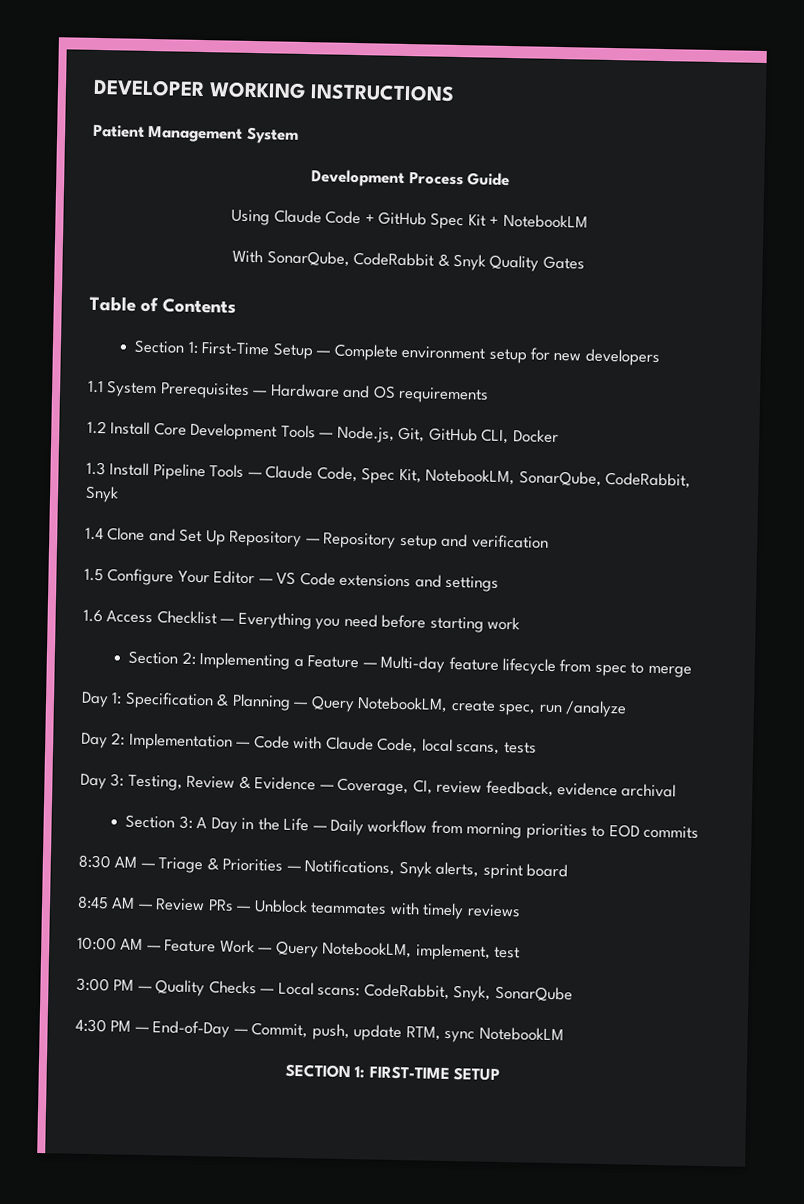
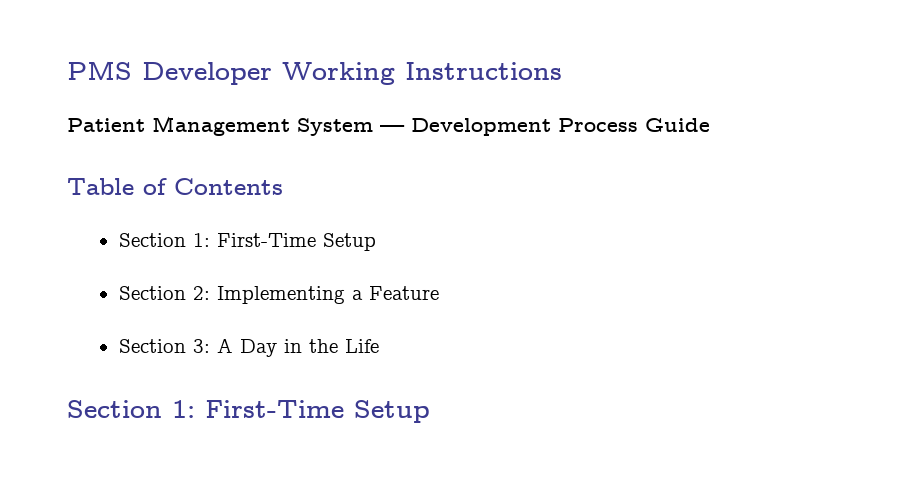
- DEVELOPER WORKING INSTRUCTIONS
+ PMS Developer Working Instructions
- Patient Management System
- Development Process Guide
+ Patient Management System — Development Process Guide
- Using Claude Code + GitHub Spec Kit + NotebookLM
- With SonarQube, CodeRabbit & Snyk Quality Gates
  Table of Contents
- Section 1: First-Time Setup — Complete environment setup for new developers
- 1.1 System Prerequisites — Hardware and OS requirements
- 1.2 Install Core Development Tools — Node.js, Git, GitHub CLI, Docker
- 1.3 Install Pipeline Tools — Claude Code, Spec Kit, NotebookLM, SonarQube, CodeRabbit, Snyk
- 1.4 Clone and Set Up Repository — Repository setup and verification
- 1.5 Configure Your Editor — VS Code extensions and settings
- 1.6 Access Checklist — Everything you need before starting work
+ Section 1: First-Time Setup
- Section 2: Implementing a Feature — Multi-day feature lifecycle from spec to merge
- Day 1: Specification & Planning — Query NotebookLM, create spec, run /analyze
- Day 2: Implementation — Code with Claude Code, local scans, tests
- Day 3: Testing, Review & Evidence — Coverage, CI, review feedback, evidence archival
+ Section 2: Implementing a Feature
- Section 3: A Day in the Life — Daily workflow from morning priorities to EOD commits
- 8:30 AM — Triage & Priorities — Notifications, Snyk alerts, sprint board
- 8:45 AM — Review PRs — Unblock teammates with timely reviews
- 10:00 AM — Feature Work — Query NotebookLM, implement, test
- 3:00 PM — Quality Checks — Local scans: CodeRabbit, Snyk, SonarQube
- 4:30 PM — End-of-Day — Commit, push, update RTM, sync NotebookLM
- SECTION 1: FIRST-TIME SETUP
+ Section 3: A Day in the Life
+ Section 1: First-Time Setup

